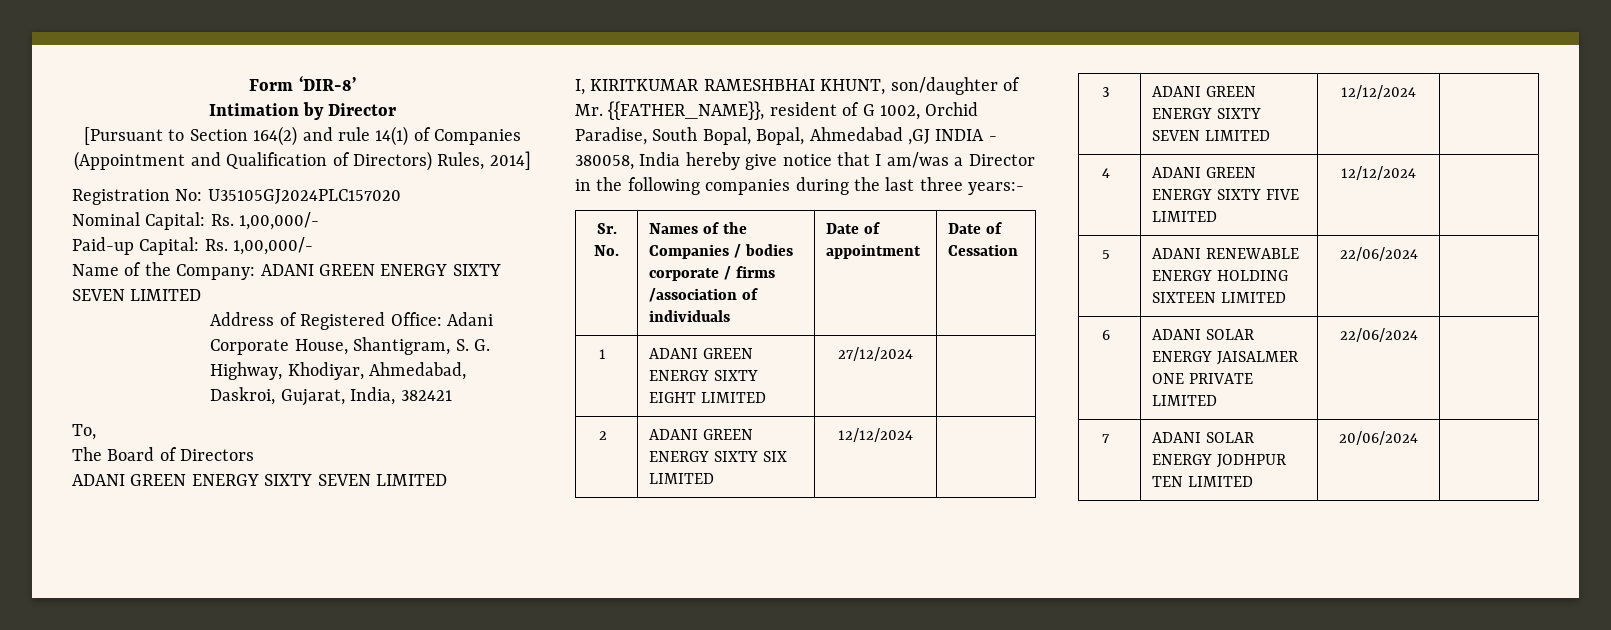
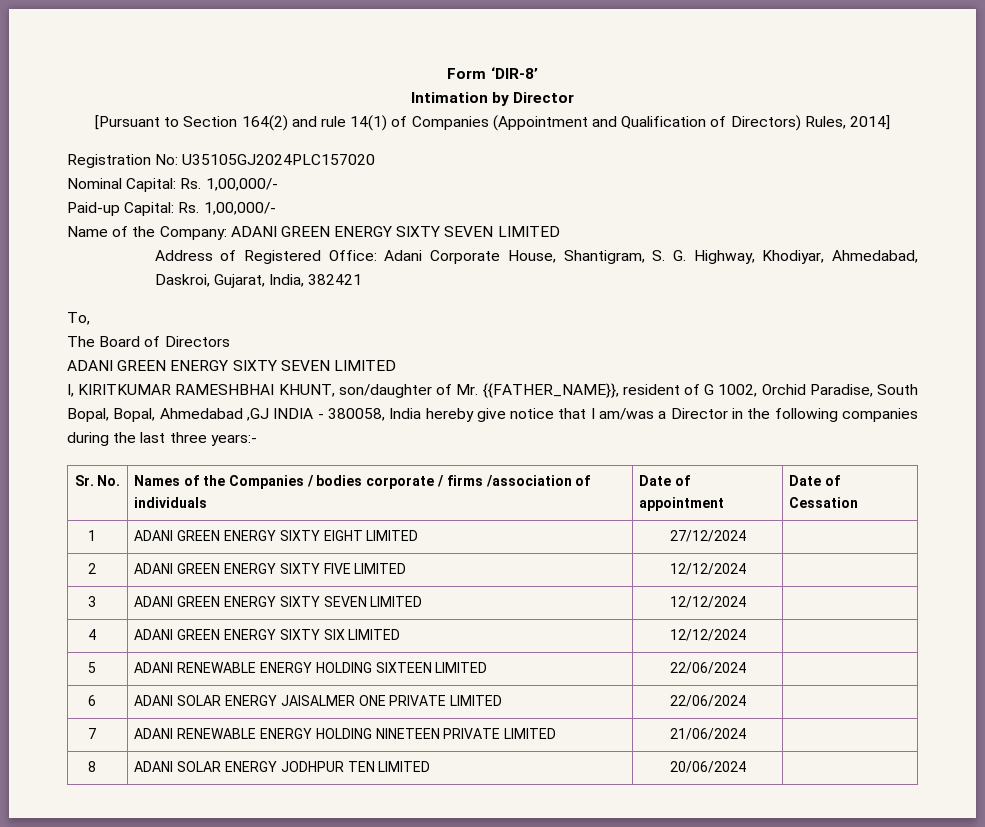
- 2 | ADANI GREEN ENERGY SIXTY SIX LIMITED | 12/12/2024 |
+ 2 | ADANI GREEN ENERGY SIXTY FIVE LIMITED | 12/12/2024 |
- 4 | ADANI GREEN ENERGY SIXTY FIVE LIMITED | 12/12/2024 |
+ 4 | ADANI GREEN ENERGY SIXTY SIX LIMITED | 12/12/2024 |
- 7 | ADANI SOLAR ENERGY JODHPUR TEN LIMITED | 20/06/2024 |
+ 7 | ADANI RENEWABLE ENERGY HOLDING NINETEEN PRIVATE LIMITED | 21/06/2024 |
+ 8 | ADANI SOLAR ENERGY JODHPUR TEN LIMITED | 20/06/2024 |

